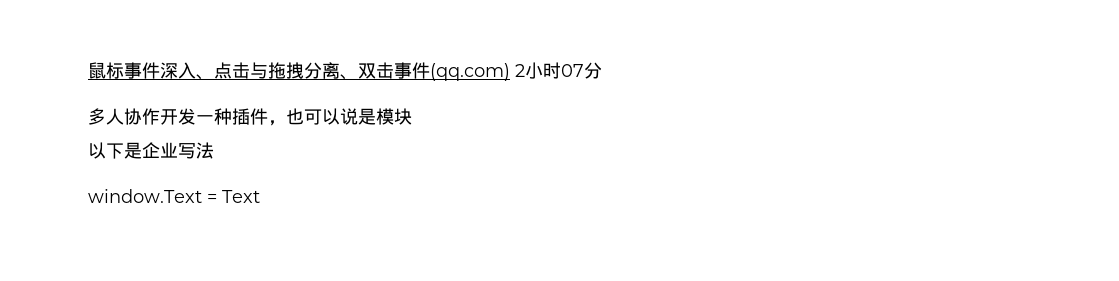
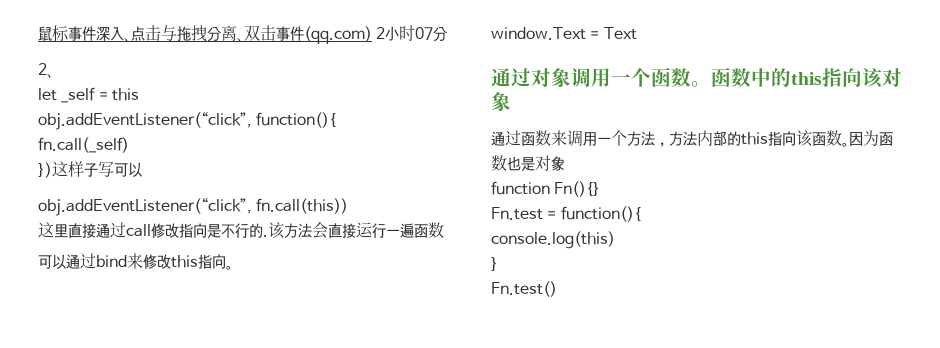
- 多人协作开发一种插件，也可以说是模块
- 以下是企业写法
+ 2、
+ let _self = this
+ obj.addEventListener(“click”, function(){
+ fn.call(_self)
+ })这样子写可以
+ obj.addEventListener(“click”, fn.call(this))
+ 这里直接通过call修改指向是不行的.该方法会直接运行一遍函数
+ 可以通过bind来修改this指向。
  window.Text = Text
+ 通过对象调用一个函数。函数中的this指向该对象
+ 通过函数来调用一个方法，方法内部的this指向该函数。因为函数也是对象
+ function Fn(){}
+ Fn.test = function(){
+ console.log(this)
+ }
+ Fn.test()

